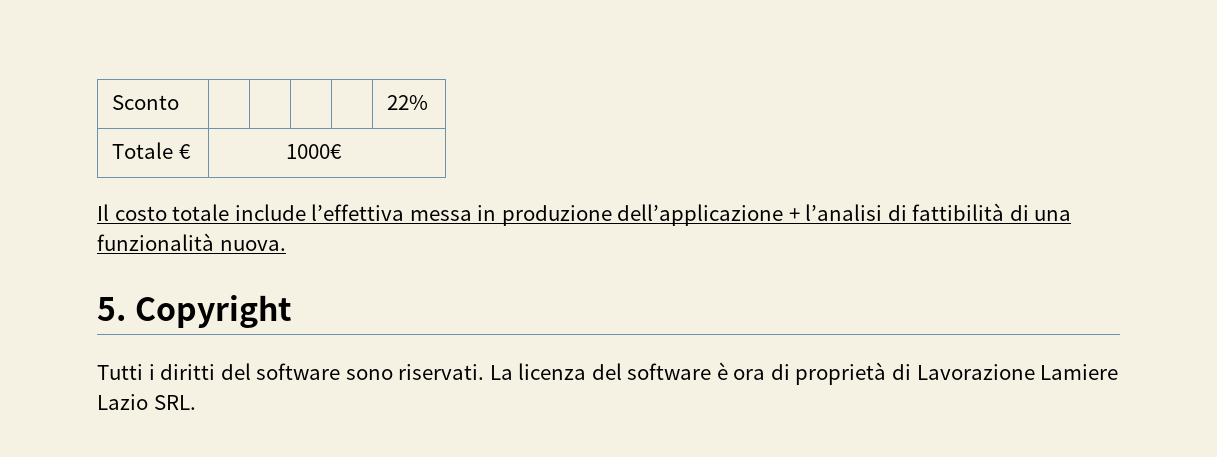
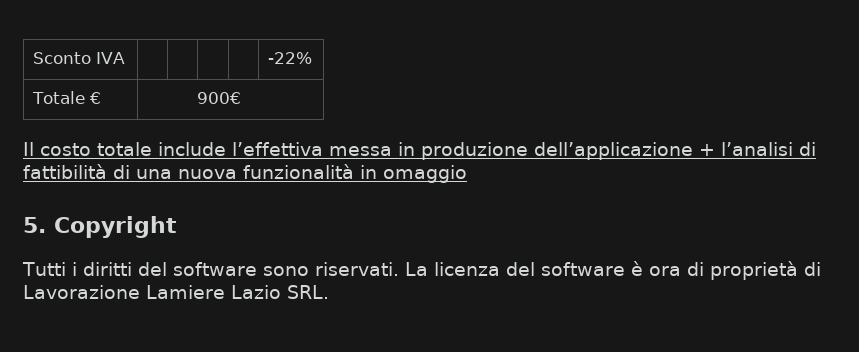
- Sconto | | | | | 22%
+ Sconto IVA | | | | | -22%
- Totale € | 1000€
+ Totale € | 900€
- Il costo totale include l’effettiva messa in produzione dell’applicazione + l’analisi di fattibilità di una funzionalità nuova.
+ Il costo totale include l’effettiva messa in produzione dell’applicazione + l’analisi di fattibilità di una nuova funzionalità in omaggio

